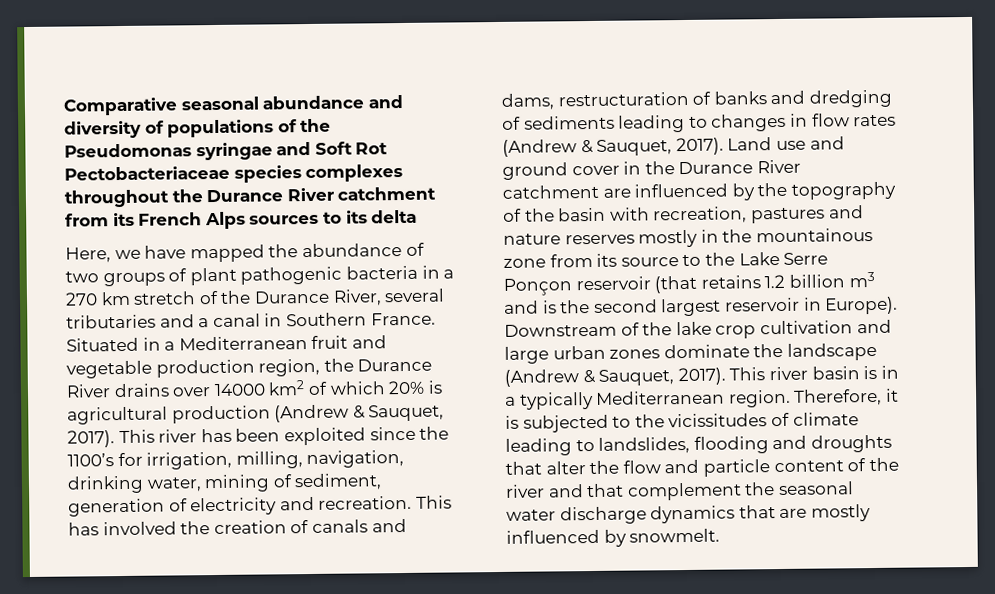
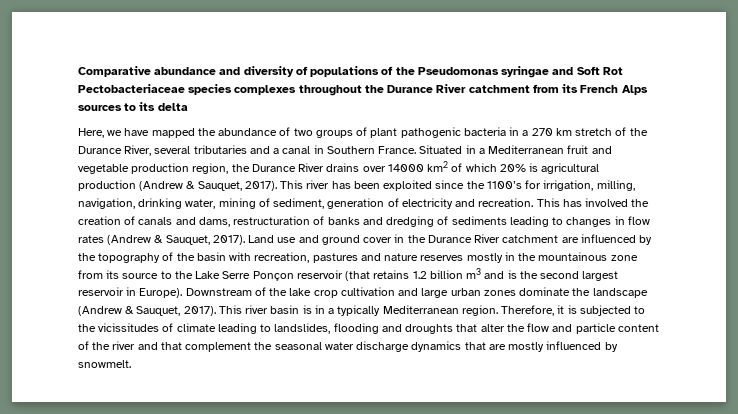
- Comparative seasonal abundance and diversity of populations of the Pseudomonas syringae and Soft Rot Pectobacteriaceae species complexes throughout the Durance River catchment from its French Alps sources to its delta
+ Comparative abundance and diversity of populations of the Pseudomonas syringae and Soft Rot Pectobacteriaceae species complexes throughout the Durance River catchment from its French Alps sources to its delta

